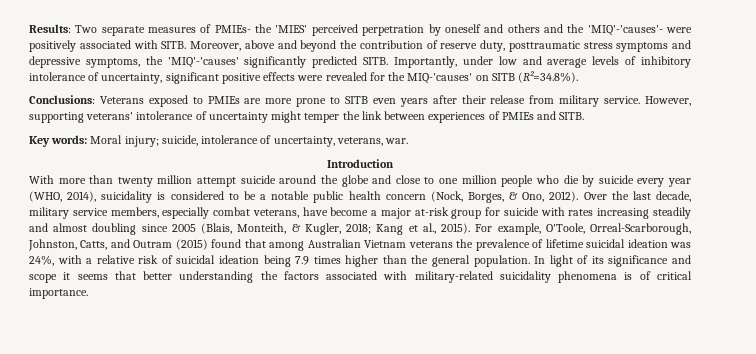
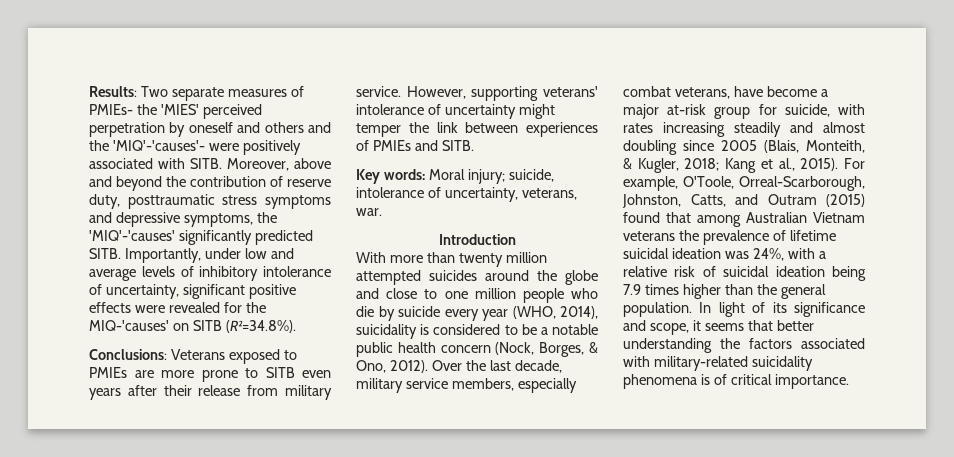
- With more than twenty million attempt suicide around the globe and close to one million people who die by suicide every year (WHO, 2014), suicidality is considered to be a notable public health concern (Nock, Borges, & Ono, 2012).
+ With more than twenty million attempted suicides around the globe and close to one million people who die by suicide every year (WHO, 2014), suicidality is considered to be a notable public health concern (Nock, Borges, & Ono, 2012).
- Over the last decade, military service members, especially combat veterans, have become a major at-risk group for suicide with rates increasing steadily and almost doubling since 2005 (Blais, Monteith, & Kugler, 2018; Kang et al., 2015).
+ Over the last decade, military service members, especially combat veterans, have become a major at-risk group for suicide, with rates increasing steadily and almost doubling since 2005 (Blais, Monteith, & Kugler, 2018; Kang et al., 2015).
- In light of its significance and scope it seems that better understanding the factors associated with military-related suicidality phenomena is of critical importance.
+ In light of its significance and scope, it seems that better understanding the factors associated with military-related suicidality phenomena is of critical importance.

